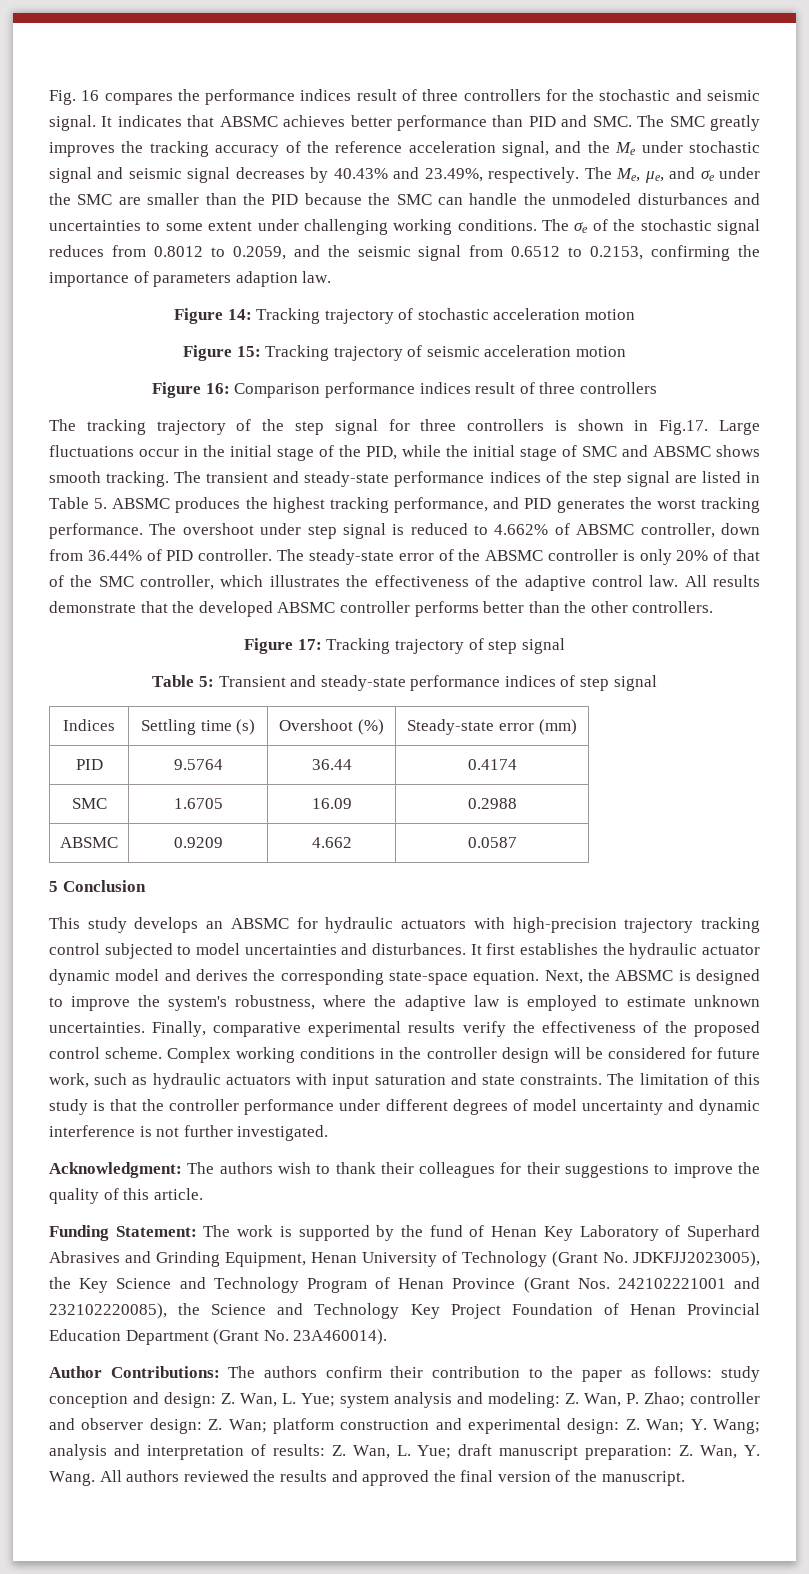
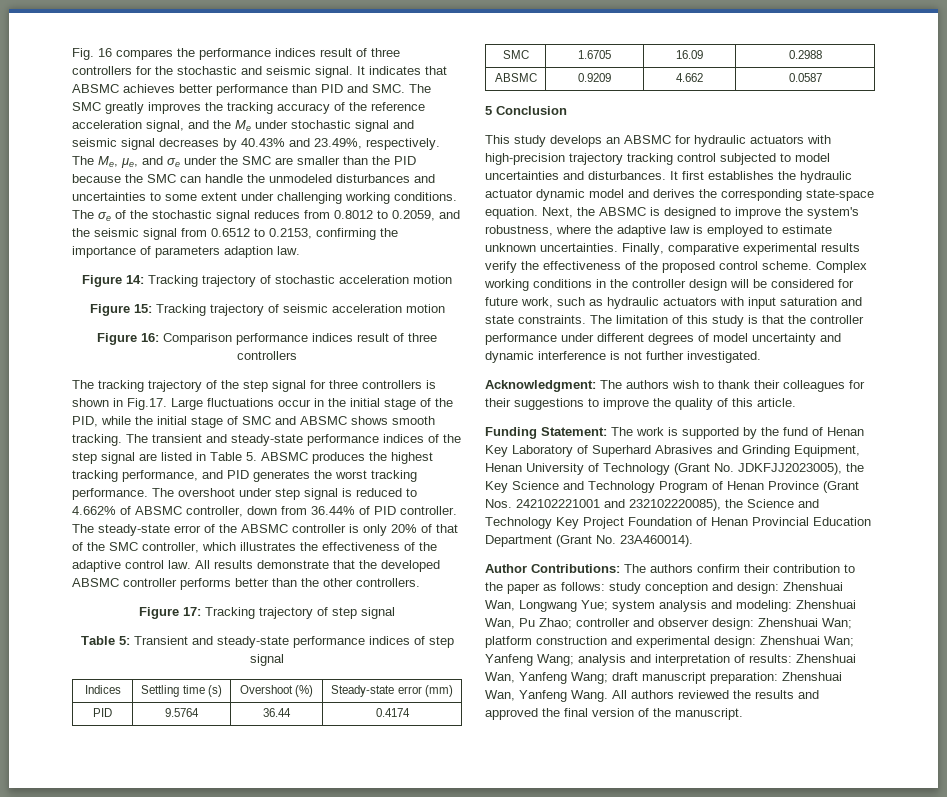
- Author Contributions: The authors confirm their contribution to the paper as follows: study conception and design: Z. Wan, L. Yue; system analysis and modeling: Z. Wan, P. Zhao; controller and observer design: Z. Wan; platform construction and experimental design: Z. Wan; Y. Wang; analysis and interpretation of results: Z. Wan, L. Yue; draft manuscript preparation: Z. Wan, Y. Wang.
+ Author Contributions: The authors confirm their contribution to the paper as follows: study conception and design: Zhenshuai Wan, Longwang Yue; system analysis and modeling: Zhenshuai Wan, Pu Zhao; controller and observer design: Zhenshuai Wan; platform construction and experimental design: Zhenshuai Wan; Yanfeng Wang; analysis and interpretation of results: Zhenshuai Wan, Yanfeng Wang; draft manuscript preparation: Zhenshuai Wan, Yanfeng Wang.

